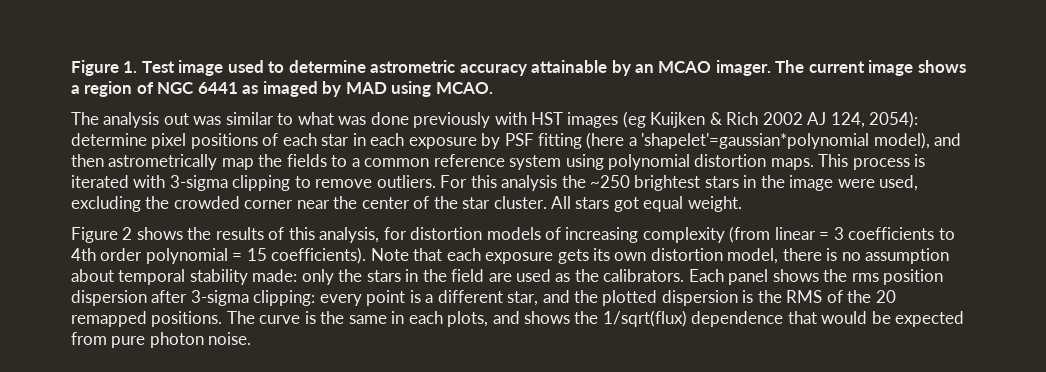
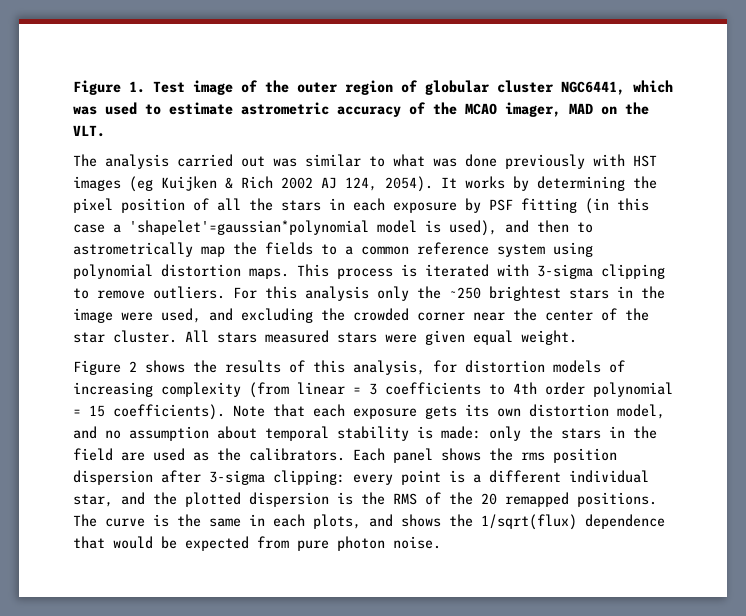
- Figure 1. Test image used to determine astrometric accuracy attainable by an MCAO imager. The current image shows a region of NGC 6441 as imaged by MAD using MCAO.
+ Figure 1. Test image of the outer region of globular cluster NGC6441, which was used to estimate astrometric accuracy of the MCAO imager, MAD on the VLT.
- The analysis out was similar to what was done previously with HST images (eg Kuijken & Rich 2002 AJ 124, 2054): determine pixel positions of each star in each exposure by PSF fitting (here a 'shapelet'=gaussian*polynomial model), and then astrometrically map the fields to a common reference system using polynomial distortion maps.
+ The analysis carried out was similar to what was done previously with HST images (eg Kuijken & Rich 2002 AJ 124, 2054). It works by determining the pixel position of all the stars in each exposure by PSF fitting (in this case a 'shapelet'=gaussian*polynomial model is used), and then to astrometrically map the fields to a common reference system using polynomial distortion maps.
- For this analysis the ~250 brightest stars in the image were used, excluding the crowded corner near the center of the star cluster.
+ For this analysis only the ~250 brightest stars in the image were used, and excluding the crowded corner near the center of the star cluster.
- All stars got equal weight.
+ All stars measured stars were given equal weight.
- Note that each exposure gets its own distortion model, there is no assumption about temporal stability made: only the stars in the field are used as the calibrators.
+ Note that each exposure gets its own distortion model, and no assumption about temporal stability is made: only the stars in the field are used as the calibrators.
- Each panel shows the rms position dispersion after 3-sigma clipping: every point is a different star, and the plotted dispersion is the RMS of the 20 remapped positions.
+ Each panel shows the rms position dispersion after 3-sigma clipping: every point is a different individual star, and the plotted dispersion is the RMS of the 20 remapped positions.

